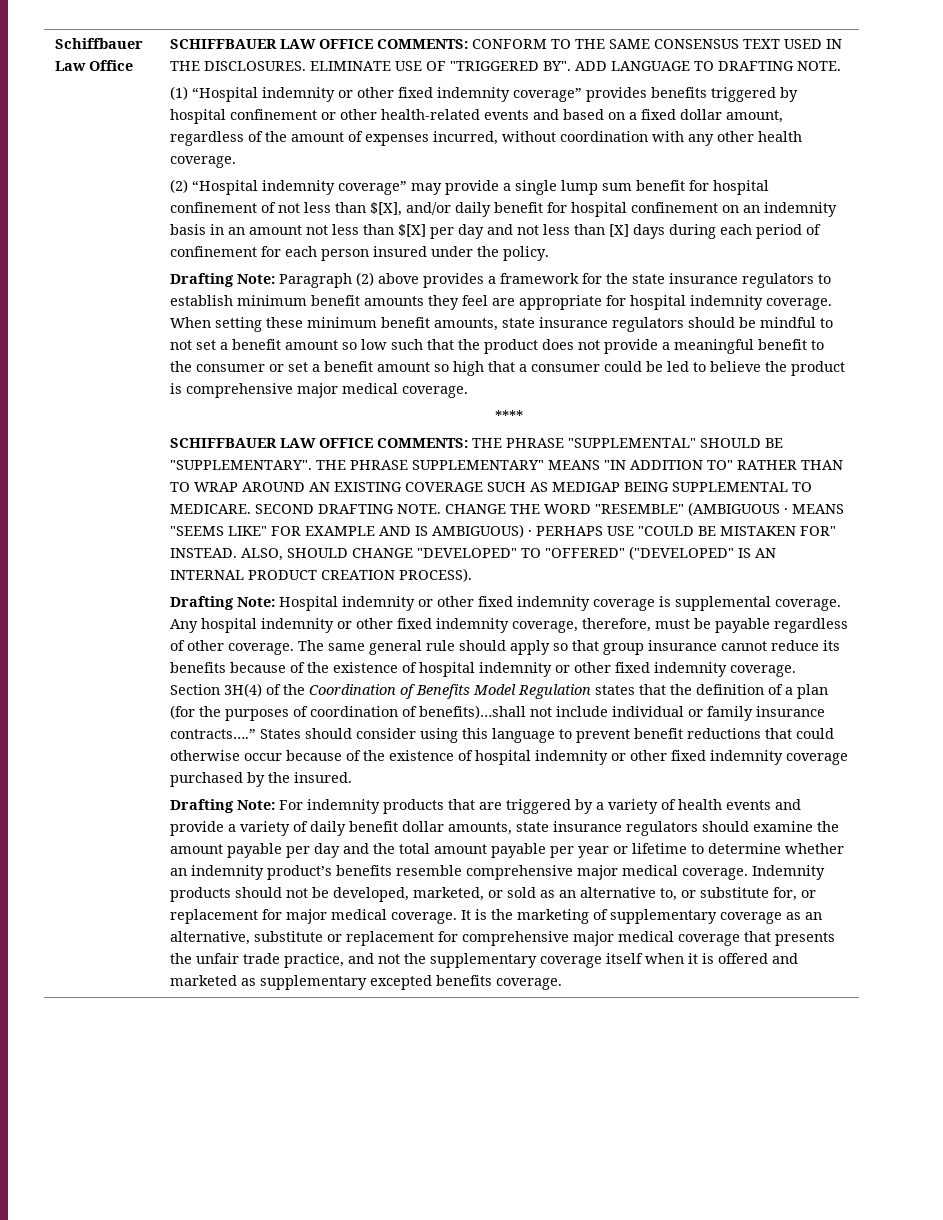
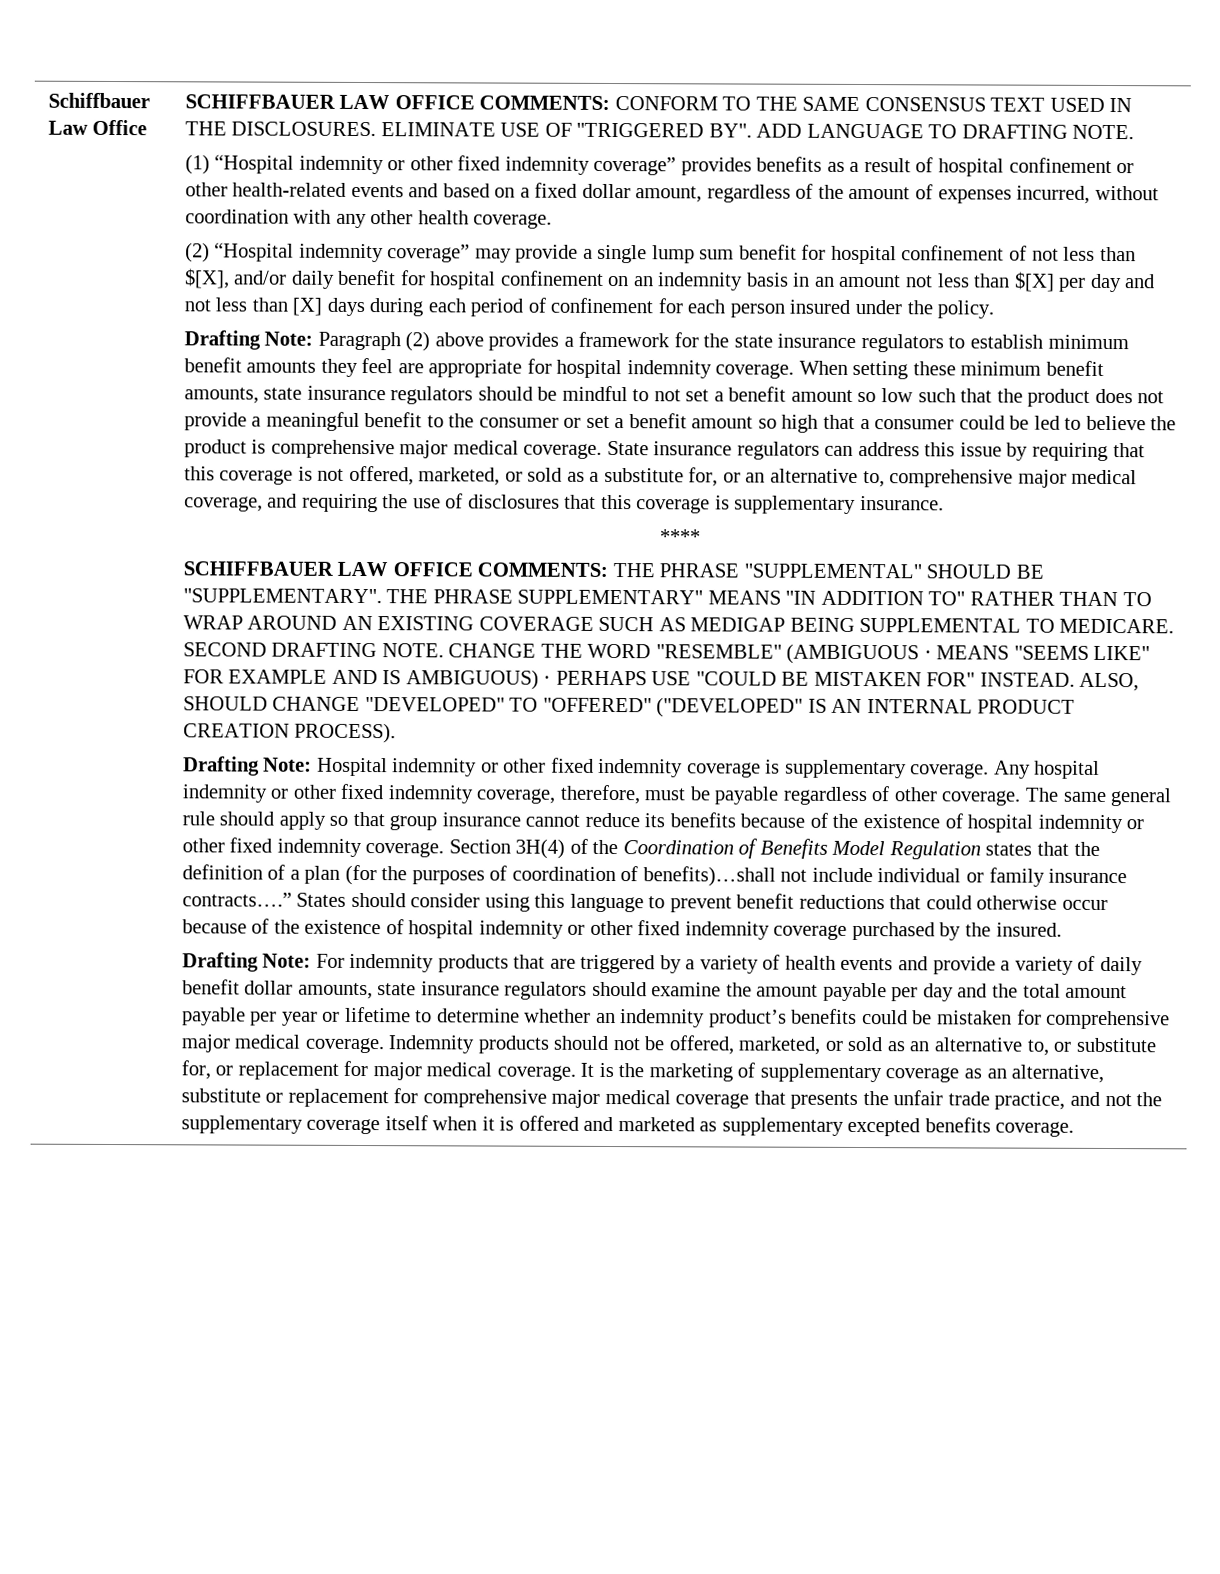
- (1) “Hospital indemnity or other fixed indemnity coverage” provides benefits triggered by hospital confinement or other health-related events and based on a fixed dollar amount, regardless of the amount of expenses incurred, without coordination with any other health coverage.
+ (1) “Hospital indemnity or other fixed indemnity coverage” provides benefits as a result of hospital confinement or other health-related events and based on a fixed dollar amount, regardless of the amount of expenses incurred, without coordination with any other health coverage.
+ State insurance regulators can address this issue by requiring that this coverage is not offered, marketed, or sold as a substitute for, or an alternative to, comprehensive major medical coverage, and requiring the use of disclosures that this coverage is supplementary insurance.
- Drafting Note: Hospital indemnity or other fixed indemnity coverage is supplemental coverage.
+ Drafting Note: Hospital indemnity or other fixed indemnity coverage is supplementary coverage.
- Drafting Note: For indemnity products that are triggered by a variety of health events and provide a variety of daily benefit dollar amounts, state insurance regulators should examine the amount payable per day and the total amount payable per year or lifetime to determine whether an indemnity product’s benefits resemble comprehensive major medical coverage.
+ Drafting Note: For indemnity products that are triggered by a variety of health events and provide a variety of daily benefit dollar amounts, state insurance regulators should examine the amount payable per day and the total amount payable per year or lifetime to determine whether an indemnity product’s benefits could be mistaken for comprehensive major medical coverage.
- Indemnity products should not be developed, marketed, or sold as an alternative to, or substitute for, or replacement for major medical coverage.
+ Indemnity products should not be offered, marketed, or sold as an alternative to, or substitute for, or replacement for major medical coverage.

